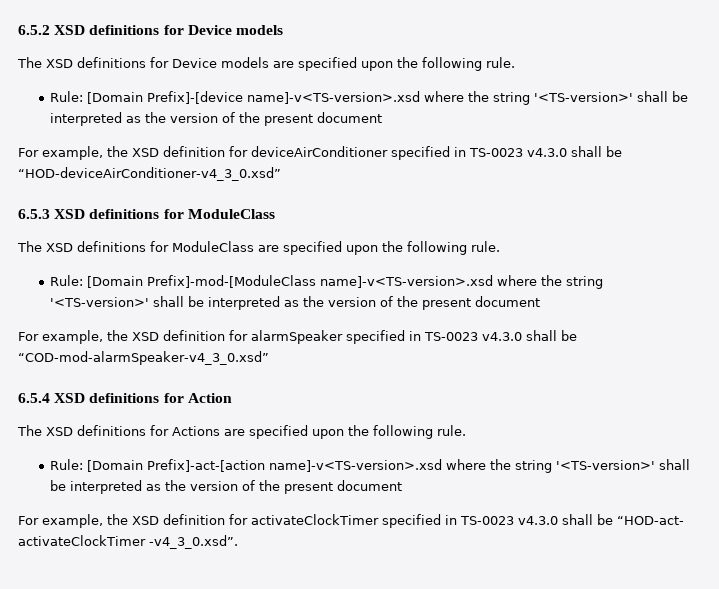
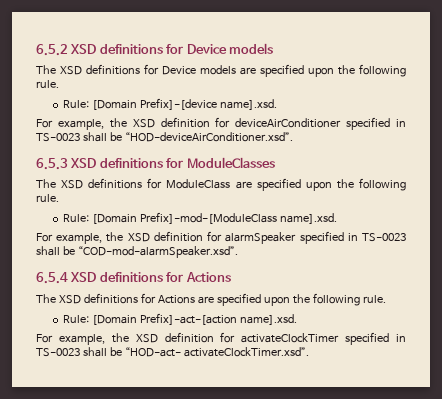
- Rule: [Domain Prefix]-[device name]-v<TS-version>.xsd where the string '<TS-version>' shall be interpreted as the version of the present document
+ Rule: [Domain Prefix]-[device name].xsd.
- For example, the XSD definition for deviceAirConditioner specified in TS-0023 v4.3.0 shall be “HOD-deviceAirConditioner-v4_3_0.xsd”
+ For example, the XSD definition for deviceAirConditioner specified in TS-0023 shall be “HOD-deviceAirConditioner.xsd”.
- 6.5.3 XSD definitions for ModuleClass
+ 6.5.3 XSD definitions for ModuleClasses
- Rule: [Domain Prefix]-mod-[ModuleClass name]-v<TS-version>.xsd where the string '<TS-version>' shall be interpreted as the version of the present document
+ Rule: [Domain Prefix]-mod-[ModuleClass name].xsd.
- For example, the XSD definition for alarmSpeaker specified in TS-0023 v4.3.0 shall be “COD-mod-alarmSpeaker-v4_3_0.xsd”
+ For example, the XSD definition for alarmSpeaker specified in TS-0023 shall be “COD-mod-alarmSpeaker.xsd”.
- 6.5.4 XSD definitions for Action
+ 6.5.4 XSD definitions for Actions
- Rule: [Domain Prefix]-act-[action name]-v<TS-version>.xsd where the string '<TS-version>' shall be interpreted as the version of the present document
+ Rule: [Domain Prefix]-act-[action name].xsd.
- For example, the XSD definition for activateClockTimer specified in TS-0023 v4.3.0 shall be “HOD-act- activateClockTimer -v4_3_0.xsd”.
+ For example, the XSD definition for activateClockTimer specified in TS-0023 shall be “HOD-act- activateClockTimer.xsd”.

